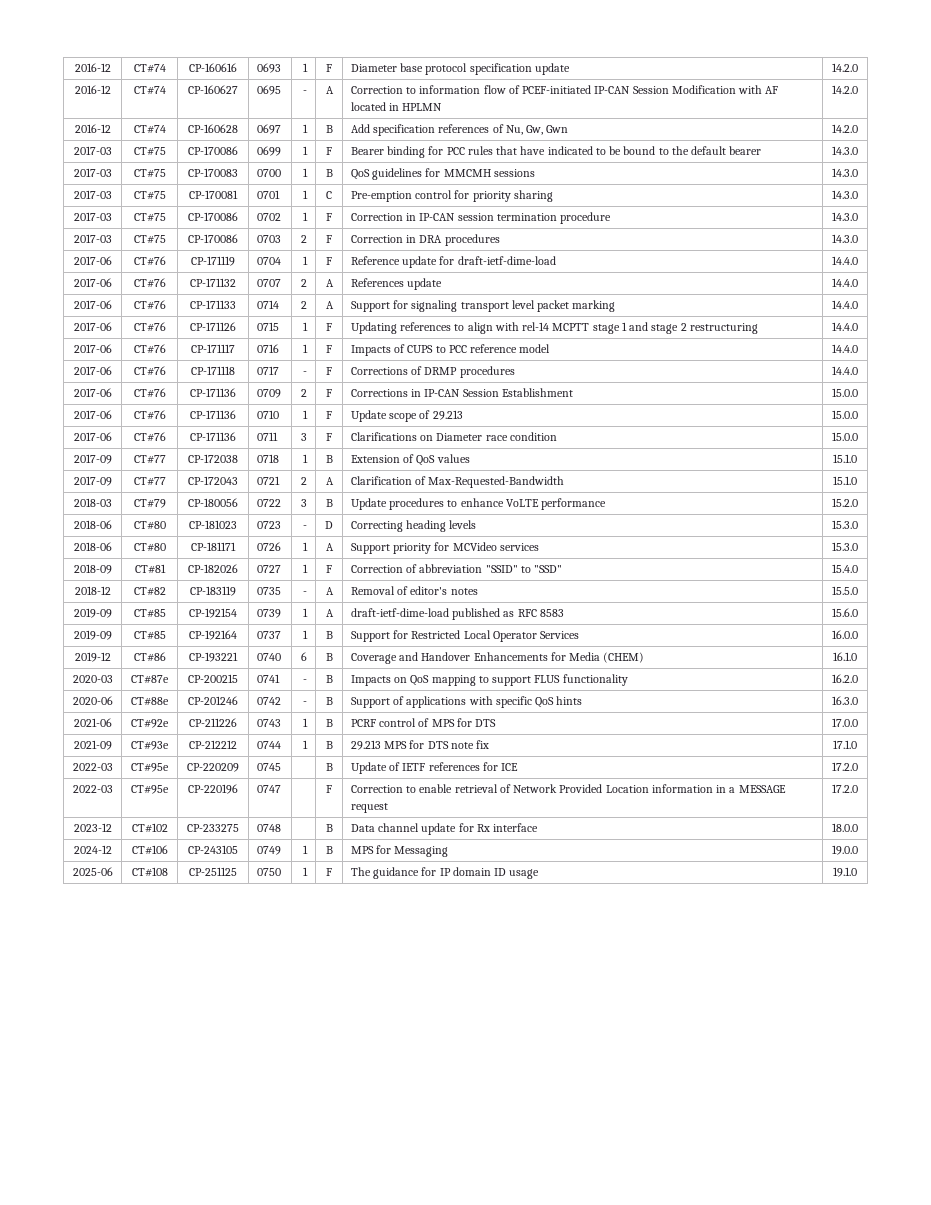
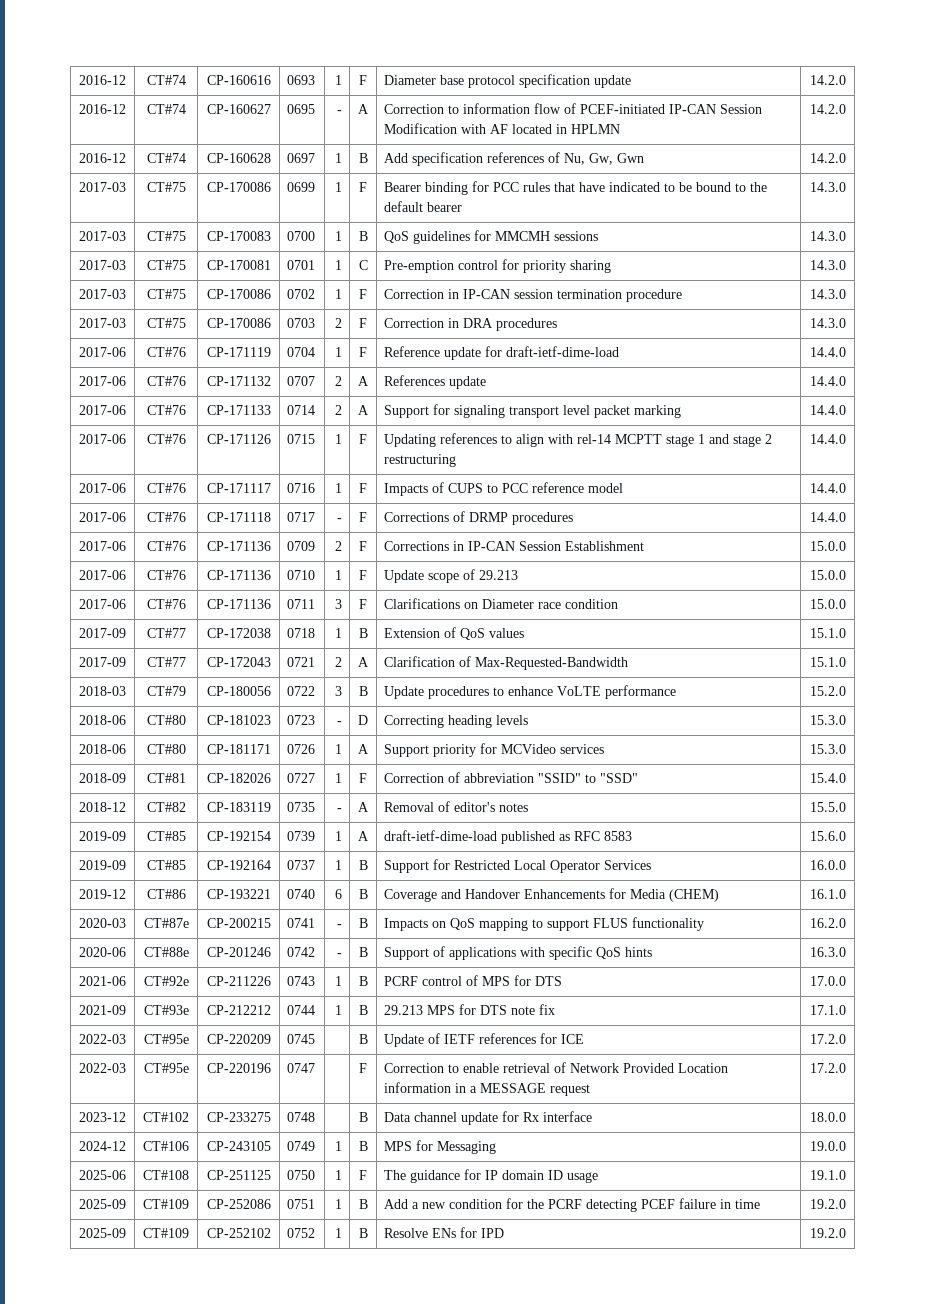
+ 2025-09 | CT#109 | CP-252086 | 0751 | 1 | B | Add a new condition for the PCRF detecting PCEF failure in time | 19.2.0
+ 2025-09 | CT#109 | CP-252102 | 0752 | 1 | B | Resolve ENs for IPD | 19.2.0

